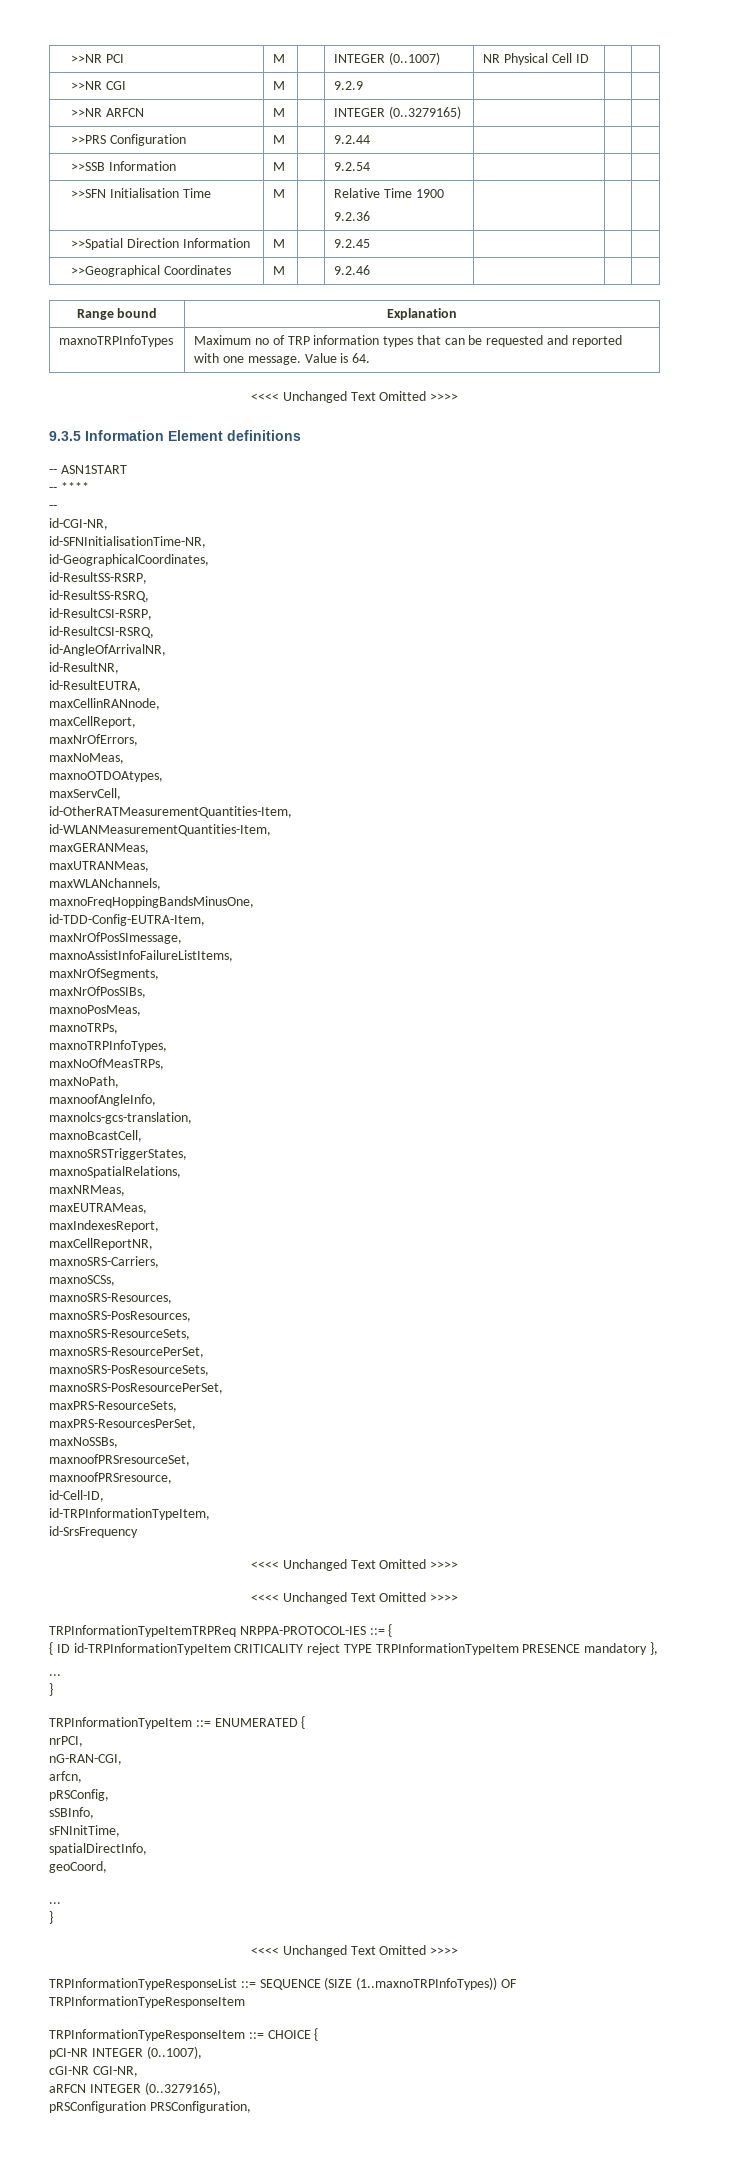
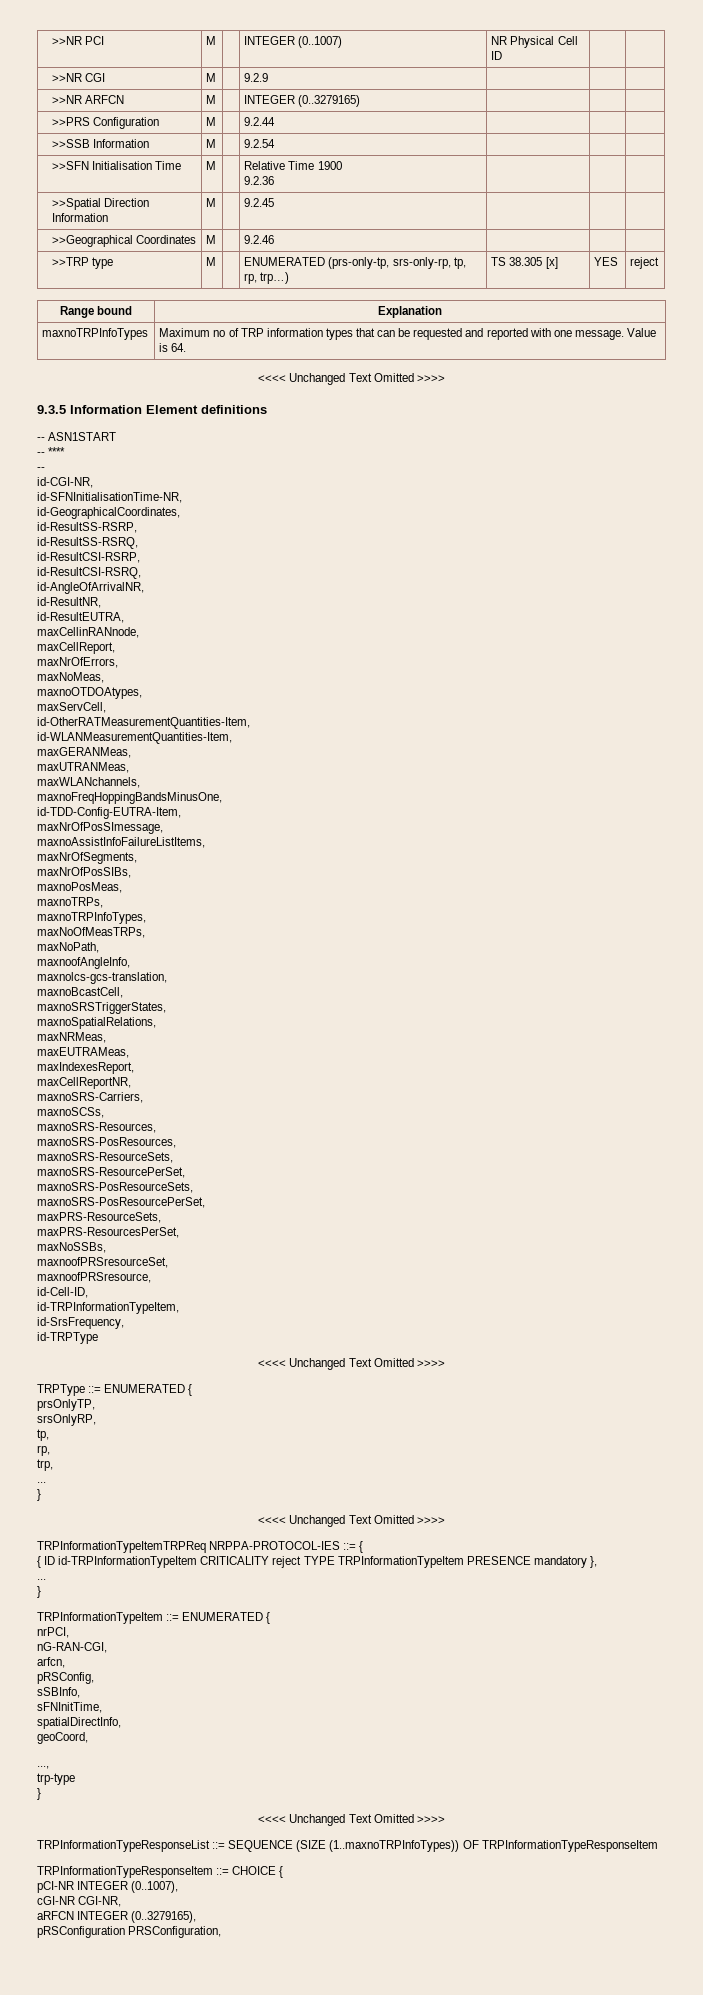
+ >>TRP type | M | | ENUMERATED (prs-only-tp, srs-only-rp, tp, rp, trp…) | TS 38.305 [x] | YES | reject
- id-SrsFrequency
+ id-SrsFrequency,
+ id-TRPType
  <<<< Unchanged Text Omitted >>>>
+ TRPType ::= ENUMERATED {
+ prsOnlyTP,
+ srsOnlyRP,
+ tp,
+ rp,
+ trp,
+ ...
+ }
  geoCoord,
- ...
+ ...,
+ trp-type

